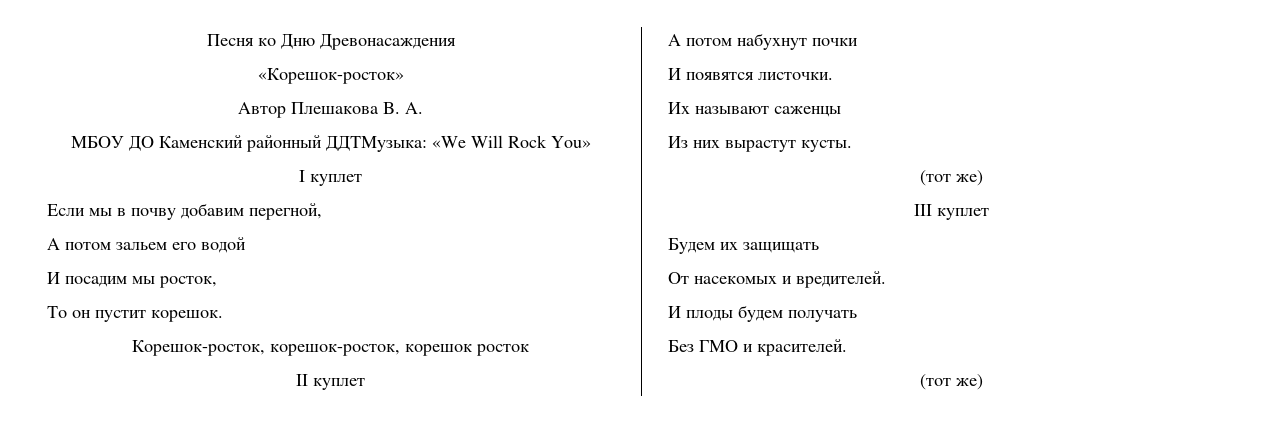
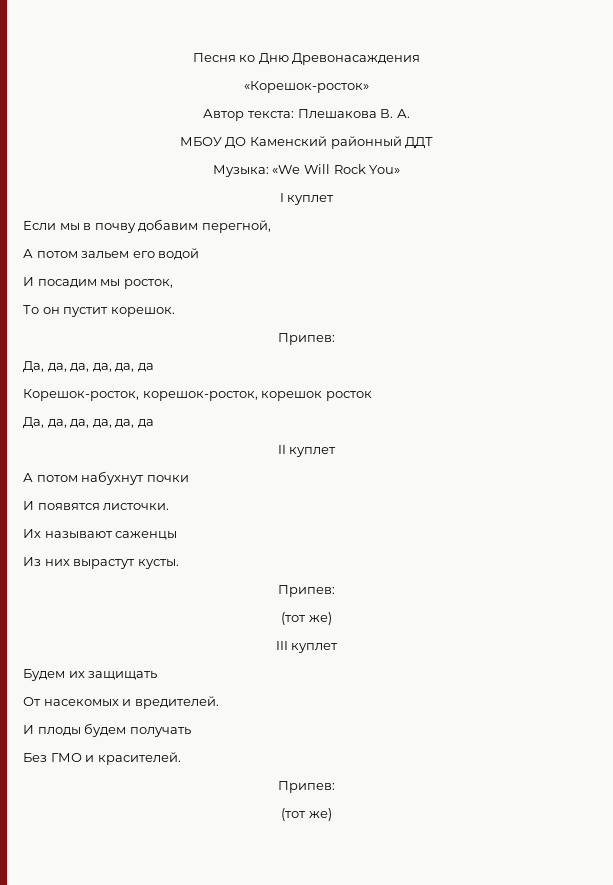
- Автор Плешакова В. А.
+ Автор текста: Плешакова В. А.
- МБОУ ДО Каменский районный ДДТМузыка: «We Will Rock You»
+ МБОУ ДО Каменский районный ДДТ
+ Музыка: «We Will Rock You»
  То он пустит корешок.
+ Припев:
+ Да, да, да, да, да, да
  Корешок-росток, корешок-росток, корешок росток
+ Да, да, да, да, да, да
  Из них вырастут кусты.
+ Припев:
  Без ГМО и красителей.
+ Припев:

